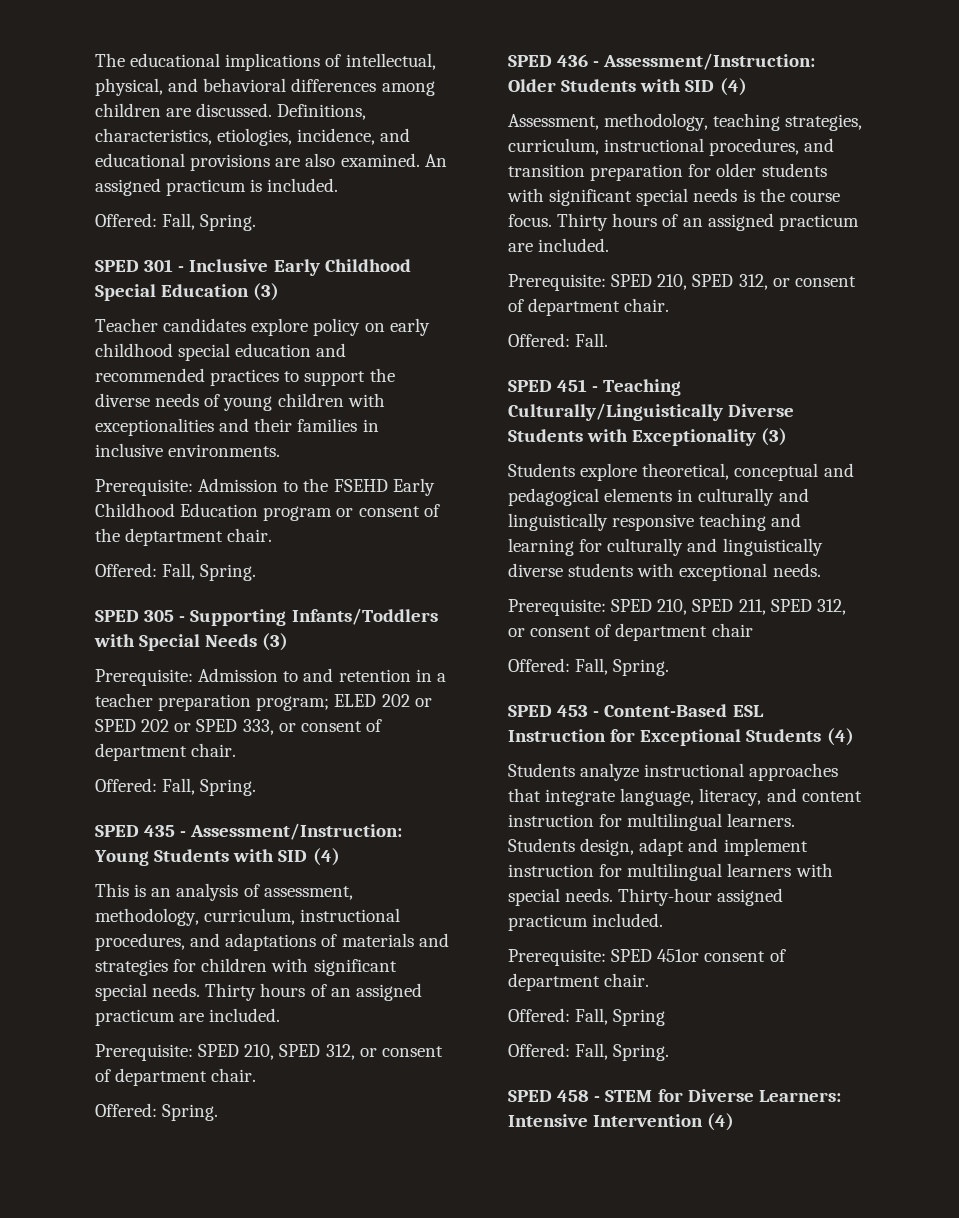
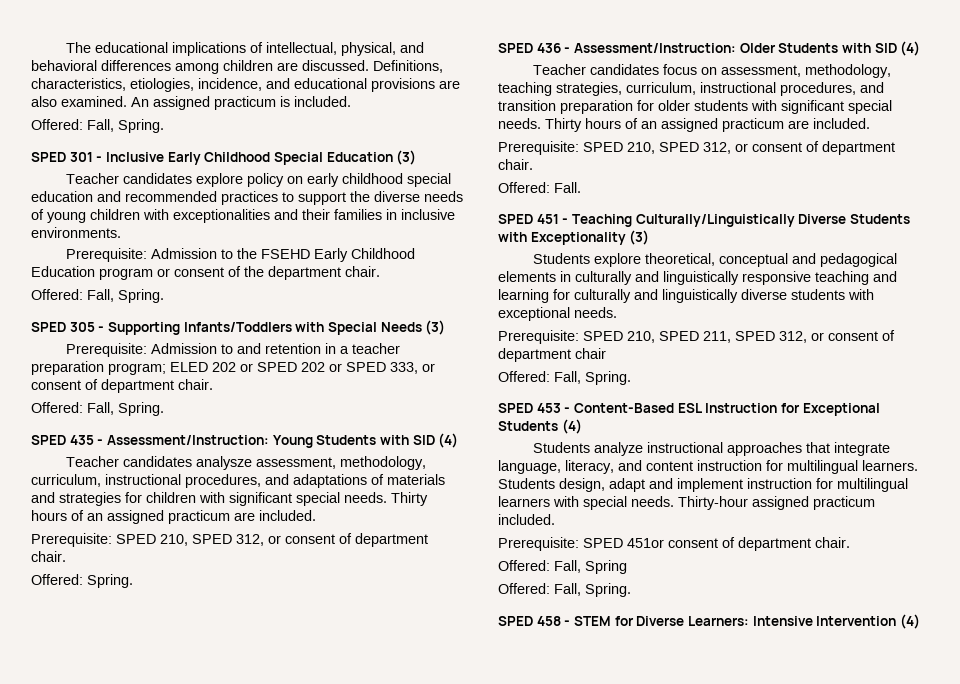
- Prerequisite: Admission to the FSEHD Early Childhood Education program or consent of the deptartment chair.
+ Prerequisite: Admission to the FSEHD Early Childhood Education program or consent of the department chair.
- This is an analysis of assessment, methodology, curriculum, instructional procedures, and adaptations of materials and strategies for children with significant special needs.
+ Teacher candidates analysze assessment, methodology, curriculum, instructional procedures, and adaptations of materials and strategies for children with significant special needs.
- Assessment, methodology, teaching strategies, curriculum, instructional procedures, and transition preparation for older students with significant special needs is the course focus.
+ Teacher candidates focus on assessment, methodology, teaching strategies, curriculum, instructional procedures, and transition preparation for older students with significant special needs.

